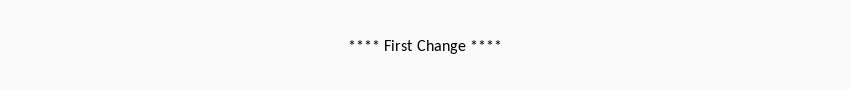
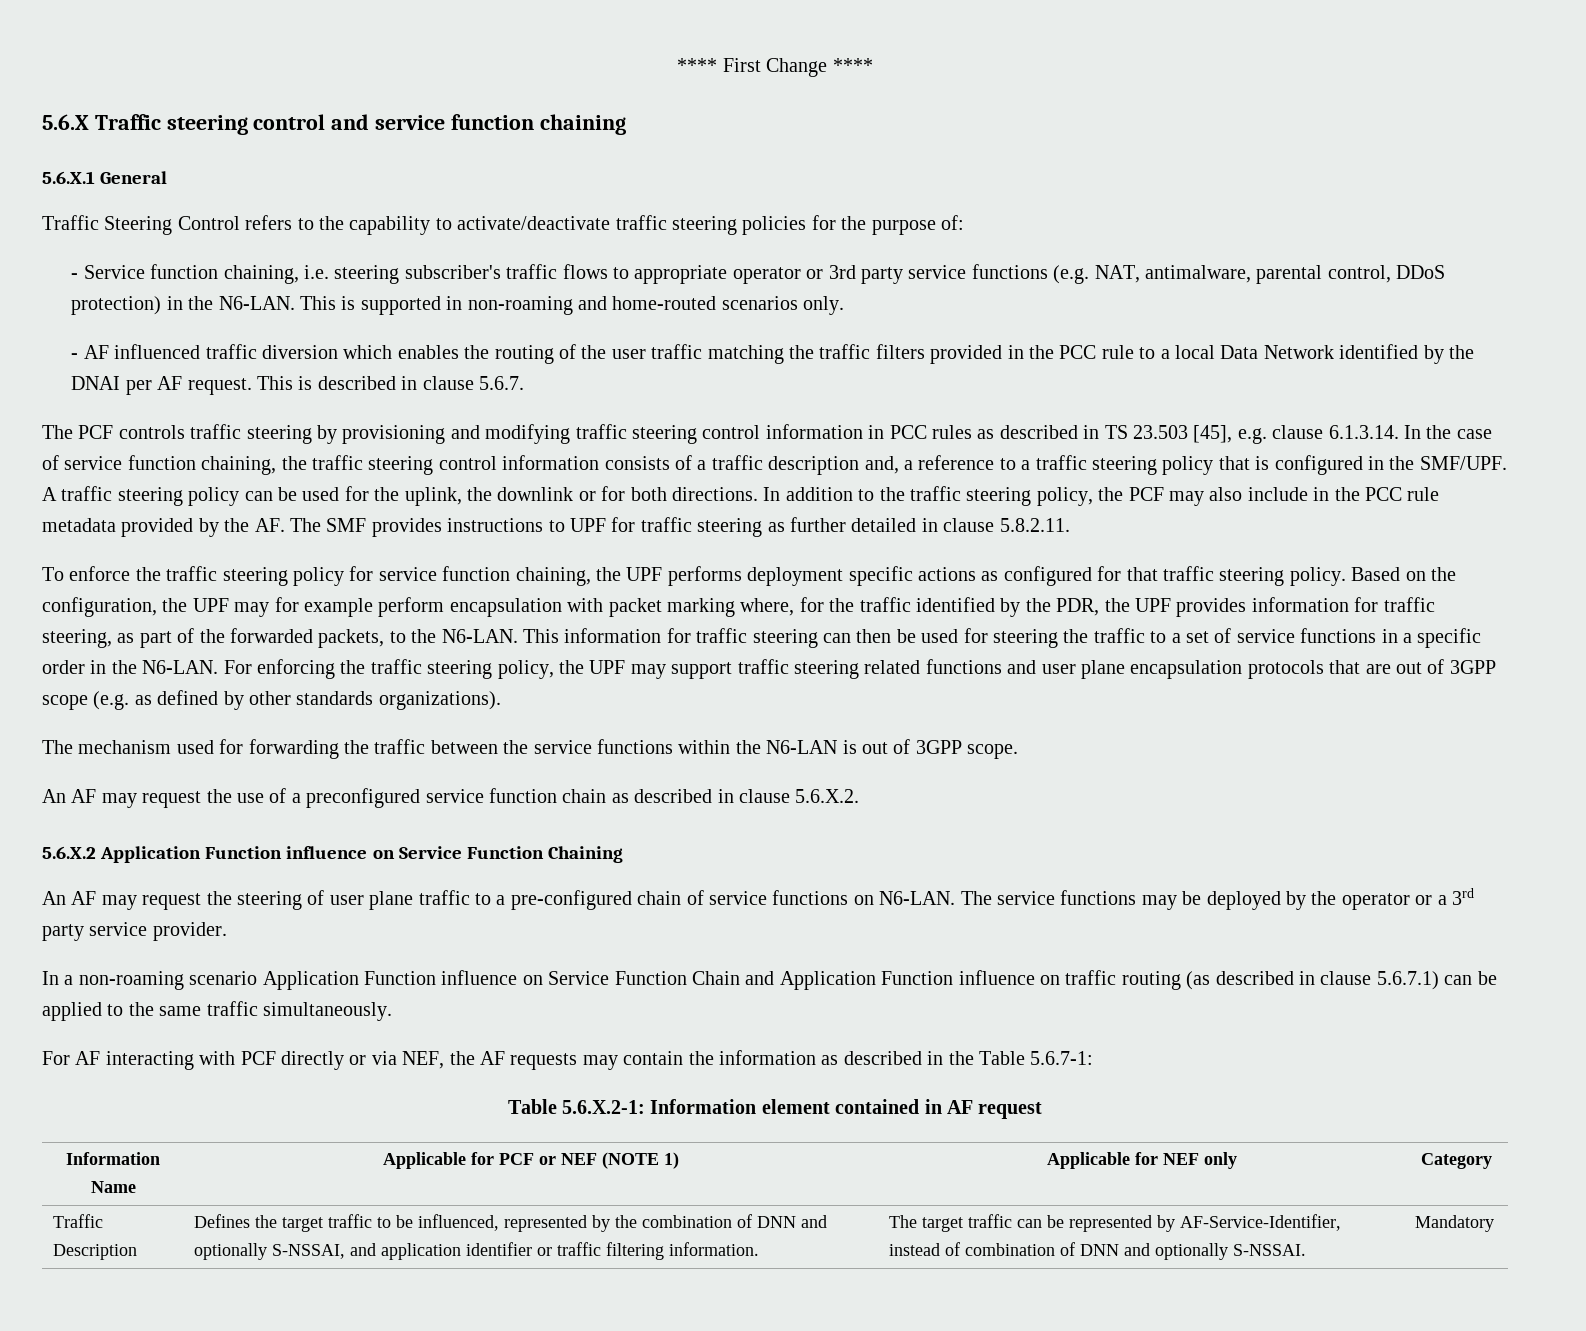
+ 5.6.X Traffic steering control and service function chaining
+ 5.6.X.1 General
+ Traffic Steering Control refers to the capability to activate/deactivate traffic steering policies for the purpose of:
+ - Service function chaining, i.e. steering subscriber's traffic flows to appropriate operator or 3rd party service functions (e.g. NAT, antimalware, parental control, DDoS protection) in the N6-LAN. This is supported in non-roaming and home-routed scenarios only.
+ - AF influenced traffic diversion which enables the routing of the user traffic matching the traffic filters provided in the PCC rule to a local Data Network identified by the DNAI per AF request. This is described in clause 5.6.7.
+ The PCF controls traffic steering by provisioning and modifying traffic steering control information in PCC rules as described in TS 23.503 [45], e.g. clause 6.1.3.14. In the case of service function chaining, the traffic steering control information consists of a traffic description and, a reference to a traffic steering policy that is configured in the SMF/UPF. A traffic steering policy can be used for the uplink, the downlink or for both directions. In addition to the traffic steering policy, the PCF may also include in the PCC rule metadata provided by the AF. The SMF provides instructions to UPF for traffic steering as further detailed in clause 5.8.2.11.
+ To enforce the traffic steering policy for service function chaining, the UPF performs deployment specific actions as configured for that traffic steering policy. Based on the configuration, the UPF may for example perform encapsulation with packet marking where, for the traffic identified by the PDR, the UPF provides information for traffic steering, as part of the forwarded packets, to the N6-LAN. This information for traffic steering can then be used for steering the traffic to a set of service functions in a specific order in the N6-LAN. For enforcing the traffic steering policy, the UPF may support traffic steering related functions and user plane encapsulation protocols that are out of 3GPP scope (e.g. as defined by other standards organizations).
+ The mechanism used for forwarding the traffic between the service functions within the N6-LAN is out of 3GPP scope.
+ An AF may request the use of a preconfigured service function chain as described in clause 5.6.X.2.
+ 5.6.X.2 Application Function influence on Service Function Chaining
+ An AF may request the steering of user plane traffic to a pre-configured chain of service functions on N6-LAN. The service functions may be deployed by the operator or a 3rd party service provider.
+ In a non-roaming scenario Application Function influence on Service Function Chain and Application Function influence on traffic routing (as described in clause 5.6.7.1) can be applied to the same traffic simultaneously.
+ For AF interacting with PCF directly or via NEF, the AF requests may contain the information as described in the Table 5.6.7-1:
+ Table 5.6.X.2-1: Information element contained in AF request
+ Information Name | Applicable for PCF or NEF (NOTE 1) | Applicable for NEF only | Category
+ Traffic Description | Defines the target traffic to be influenced, represented by the combination of DNN and optionally S-NSSAI, and application identifier or traffic filtering information. | The target traffic can be represented by AF-Service-Identifier, instead of combination of DNN and optionally S-NSSAI. | Mandatory

